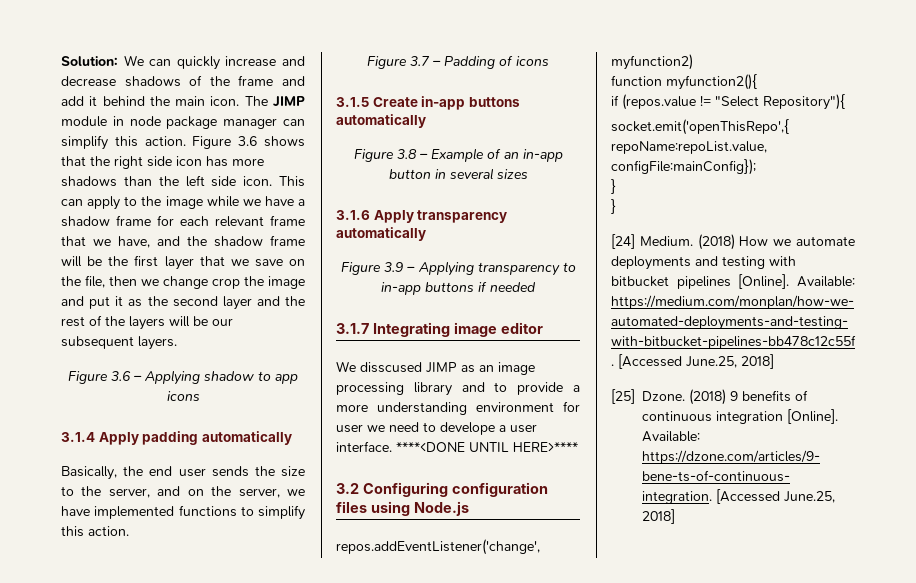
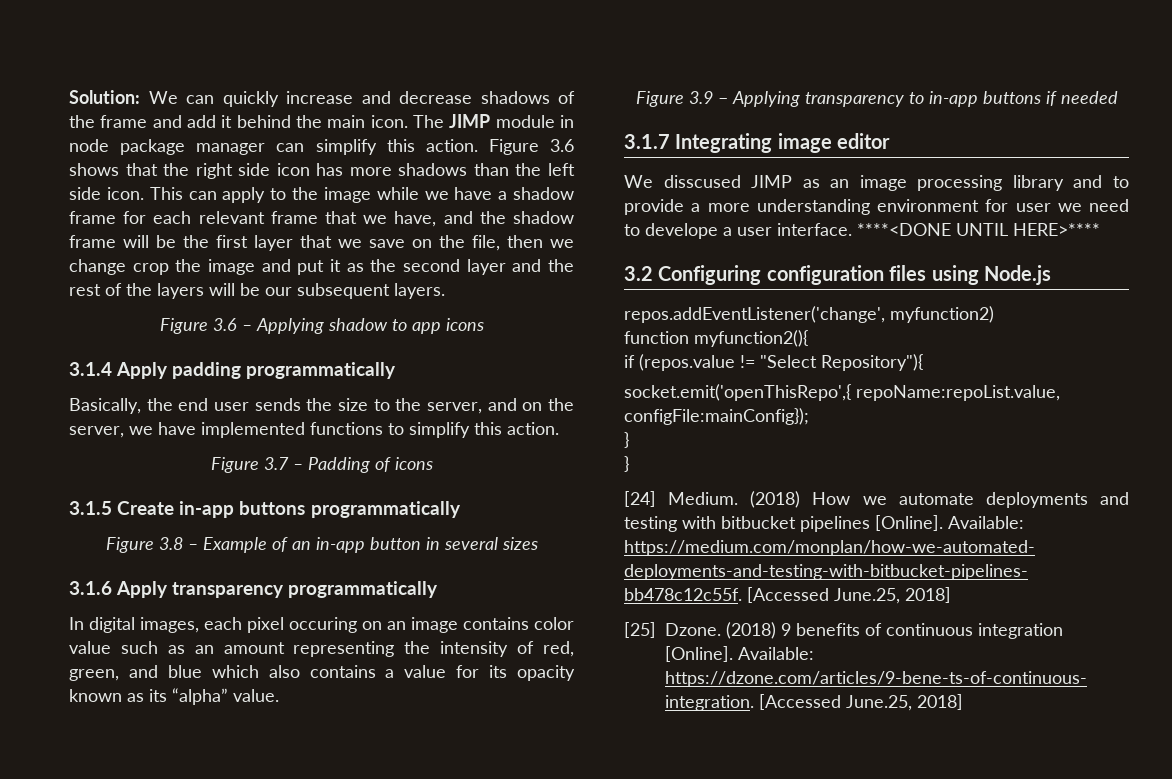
- 3.1.4 Apply padding automatically
+ 3.1.4 Apply padding programmatically
- 3.1.5 Create in-app buttons automatically
+ 3.1.5 Create in-app buttons programmatically
- 3.1.6 Apply transparency automatically
+ 3.1.6 Apply transparency programmatically
+ In digital images, each pixel occuring on an image contains color value such as an amount representing the intensity of red, green, and blue which also contains a value for its opacity known as its “alpha” value.

